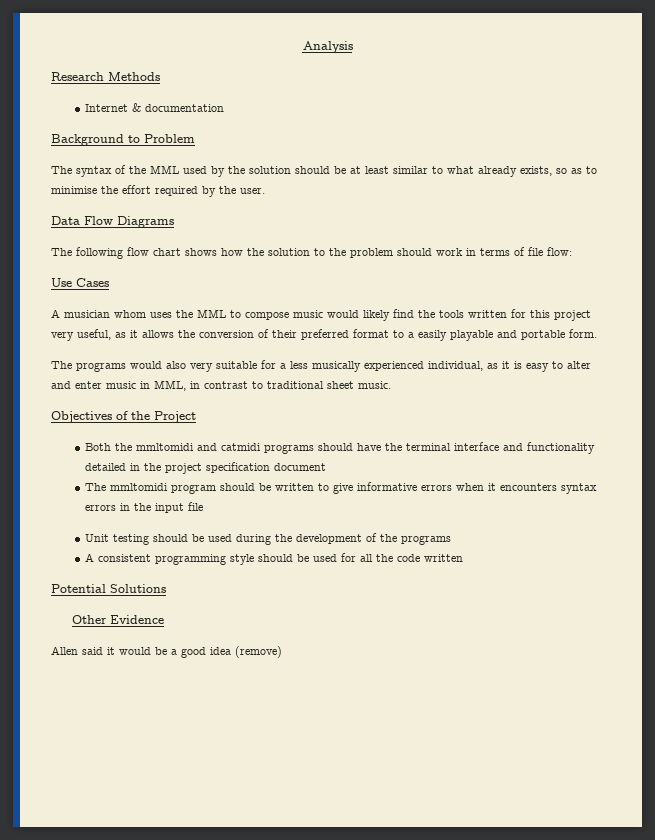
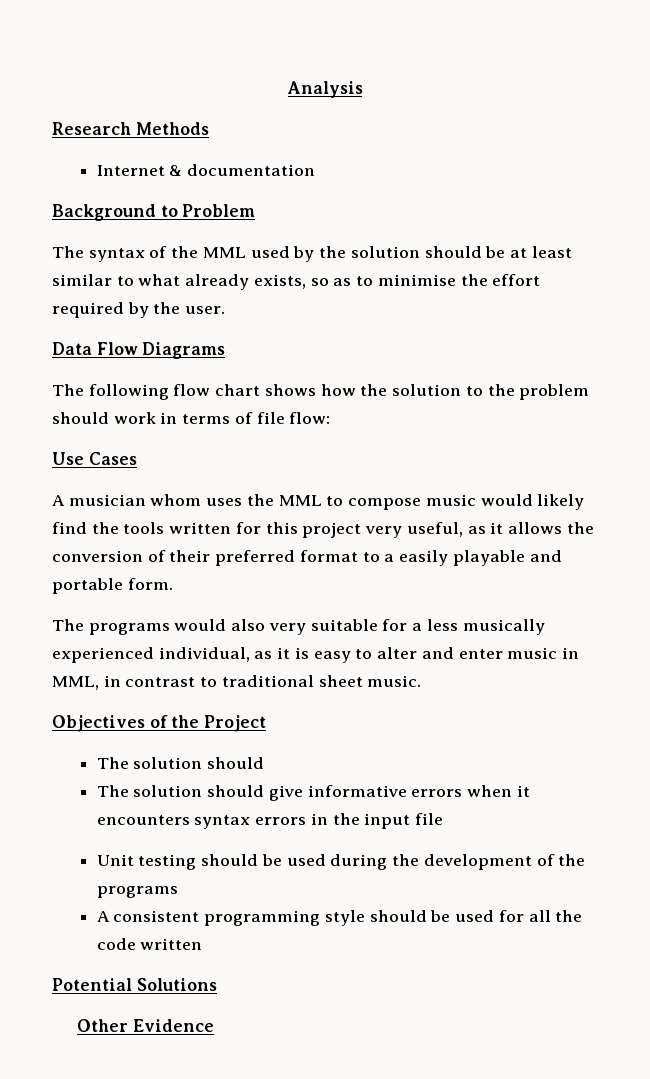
  Objectives of the Project
- Both the mmltomidi and catmidi programs should have the terminal interface and functionality detailed in the project specification document
- The mmltomidi program should be written to give informative errors when it encounters syntax errors in the input file
+ The solution should
+ The solution should give informative errors when it encounters syntax errors in the input file
- Allen said it would be a good idea (remove)

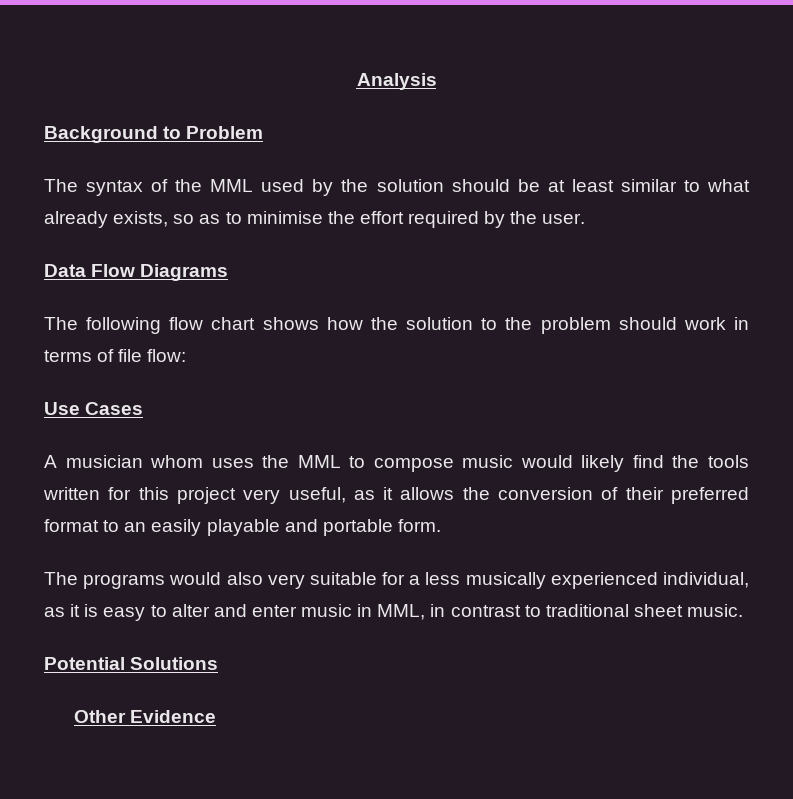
- Research Methods
- Internet & documentation
- A musician whom uses the MML to compose music would likely find the tools written for this project very useful, as it allows the conversion of their preferred format to a easily playable and portable form.
+ A musician whom uses the MML to compose music would likely find the tools written for this project very useful, as it allows the conversion of their preferred format to an easily playable and portable form.
- Objectives of the Project
- The solution should
- The solution should give informative errors when it encounters syntax errors in the input file
- Unit testing should be used during the development of the programs
- A consistent programming style should be used for all the code written

